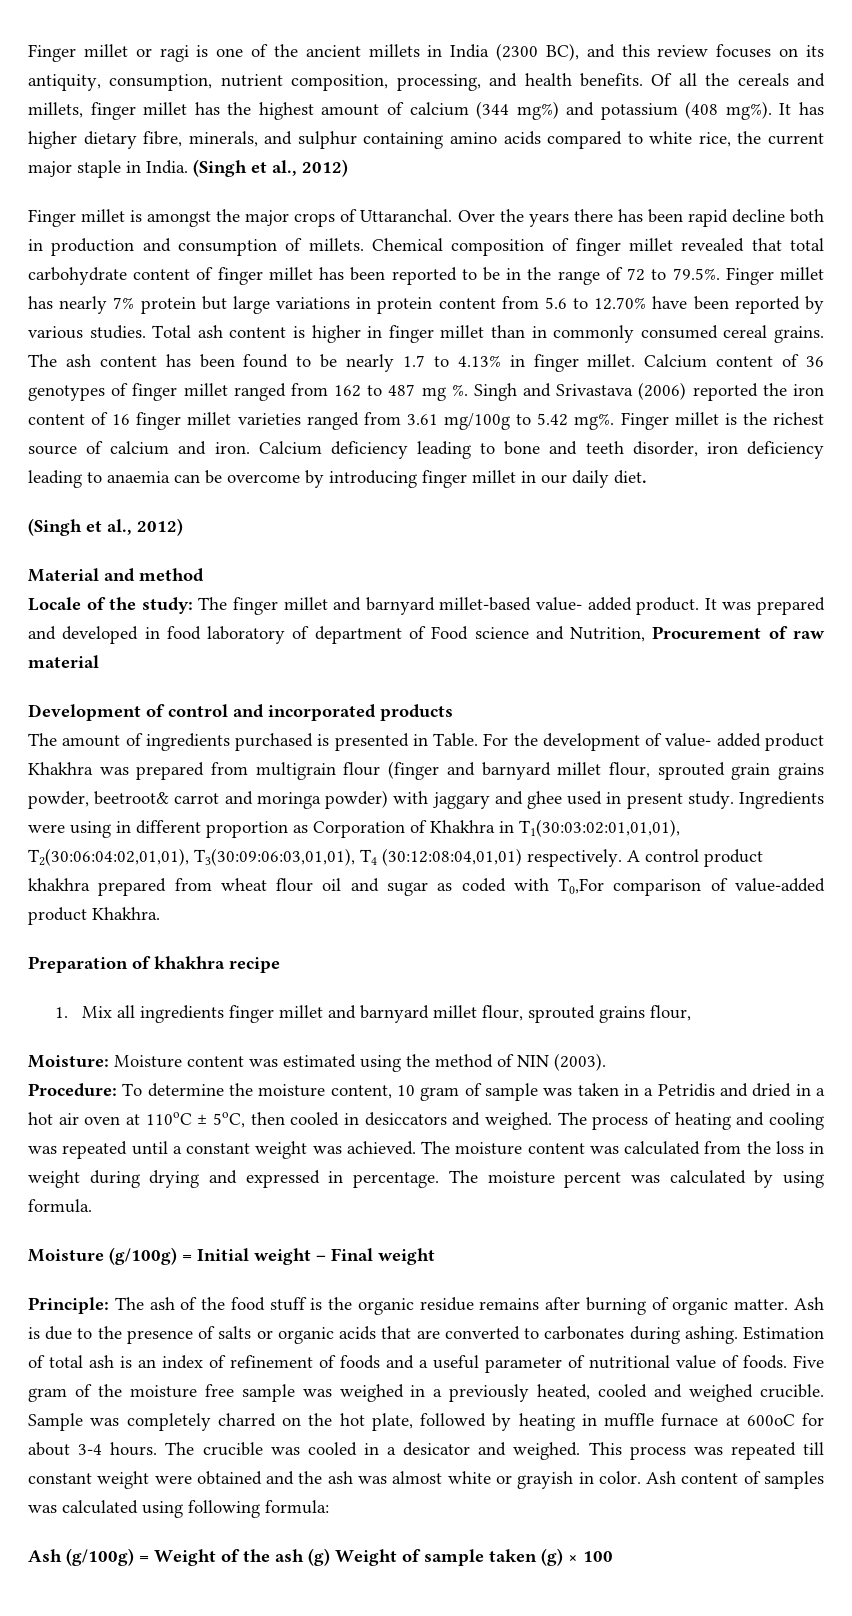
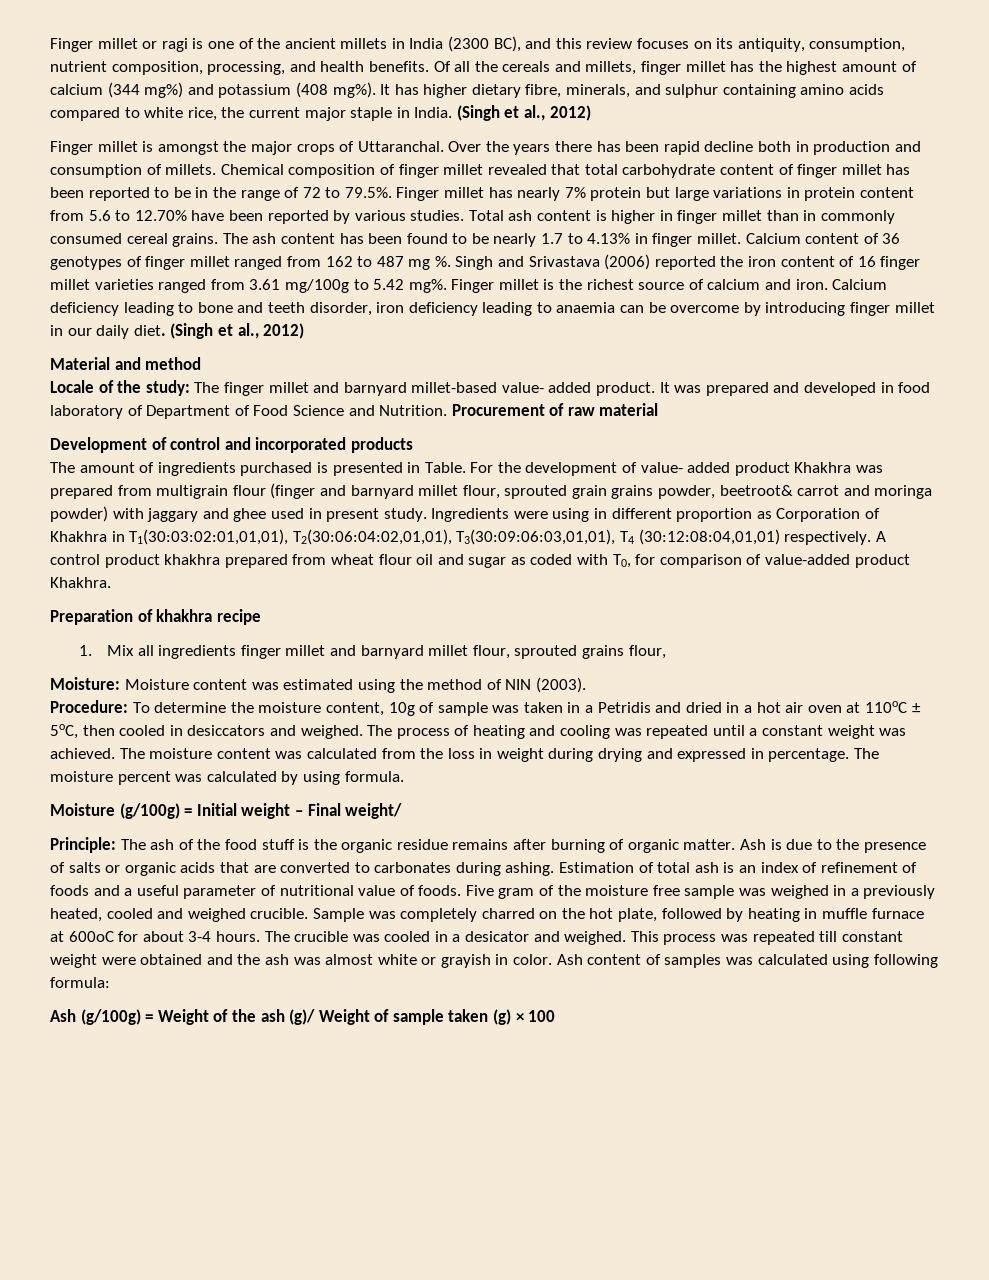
- Calcium deficiency leading to bone and teeth disorder, iron deficiency leading to anaemia can be overcome by introducing finger millet in our daily diet.
- (Singh et al., 2012)
+ Calcium deficiency leading to bone and teeth disorder, iron deficiency leading to anaemia can be overcome by introducing finger millet in our daily diet. (Singh et al., 2012)
- It was prepared and developed in food laboratory of department of Food science and Nutrition, Procurement of raw material
+ It was prepared and developed in food laboratory of Department of Food Science and Nutrition. Procurement of raw material
- A control product khakhra prepared from wheat flour oil and sugar as coded with T0,For comparison of value-added product Khakhra.
+ A control product khakhra prepared from wheat flour oil and sugar as coded with T0, for comparison of value-added product Khakhra.
- Procedure: To determine the moisture content, 10 gram of sample was taken in a Petridis and dried in a hot air oven at 110oC ± 5oC, then cooled in desiccators and weighed.
+ Procedure: To determine the moisture content, 10g of sample was taken in a Petridis and dried in a hot air oven at 110oC ± 5oC, then cooled in desiccators and weighed.
- Moisture (g/100g) = Initial weight – Final weight
+ Moisture (g/100g) = Initial weight – Final weight/
- Ash (g/100g) = Weight of the ash (g) Weight of sample taken (g) × 100
+ Ash (g/100g) = Weight of the ash (g)/ Weight of sample taken (g) × 100

